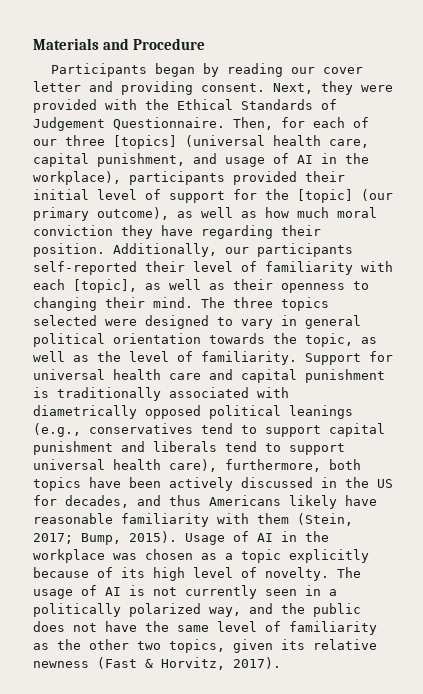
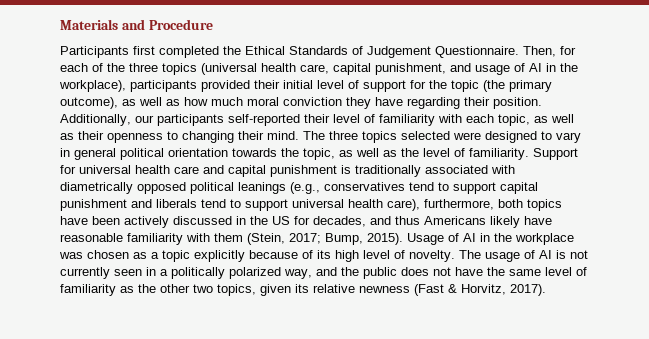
- Participants began by reading our cover letter and providing consent. Next, they were provided with the Ethical Standards of Judgement Questionnaire.
+ Participants first completed the Ethical Standards of Judgement Questionnaire.
- Then, for each of our three [topics] (universal health care, capital punishment, and usage of AI in the workplace), participants provided their initial level of support for the [topic] (our primary outcome), as well as how much moral conviction they have regarding their position.
+ Then, for each of the three topics (universal health care, capital punishment, and usage of AI in the workplace), participants provided their initial level of support for the topic (the primary outcome), as well as how much moral conviction they have regarding their position.
- Additionally, our participants self-reported their level of familiarity with each [topic], as well as their openness to changing their mind.
+ Additionally, our participants self-reported their level of familiarity with each topic, as well as their openness to changing their mind.

